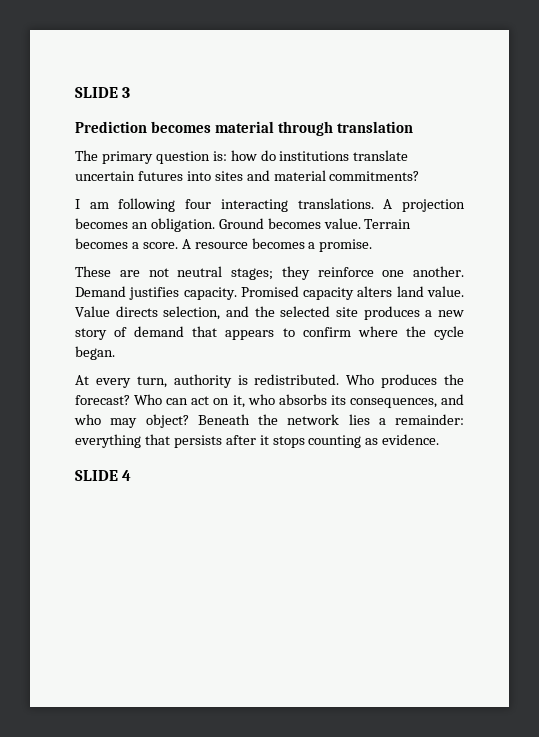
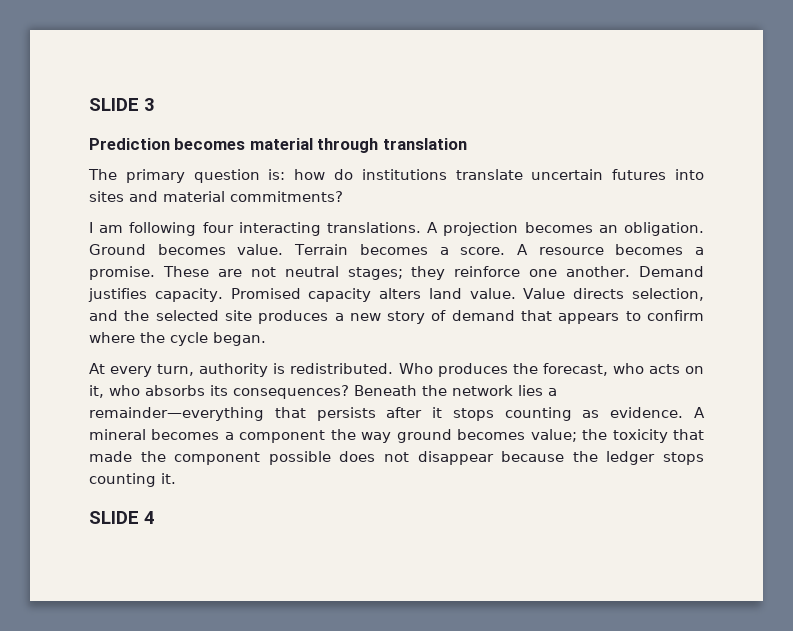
- A resource becomes a promise.
- These are not neutral stages; they reinforce one another.
+ A resource becomes a promise. These are not neutral stages; they reinforce one another.
- Who produces the forecast? Who can act on it, who absorbs its consequences, and who may object?
+ Who produces the forecast, who acts on it, who absorbs its consequences?
- Beneath the network lies a remainder: everything that persists after it stops counting as evidence.
+ Beneath the network lies a remainder—everything that persists after it stops counting as evidence. A mineral becomes a component the way ground becomes value; the toxicity that made the component possible does not disappear because the ledger stops counting it.

